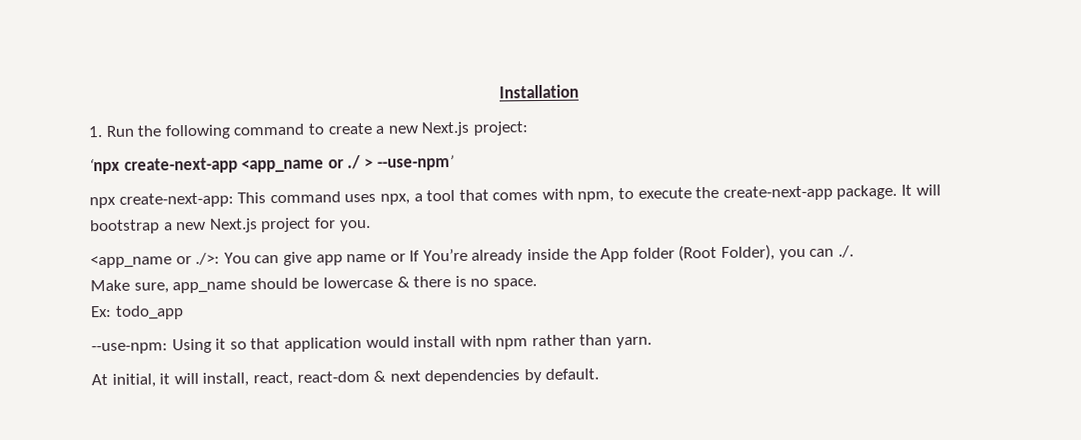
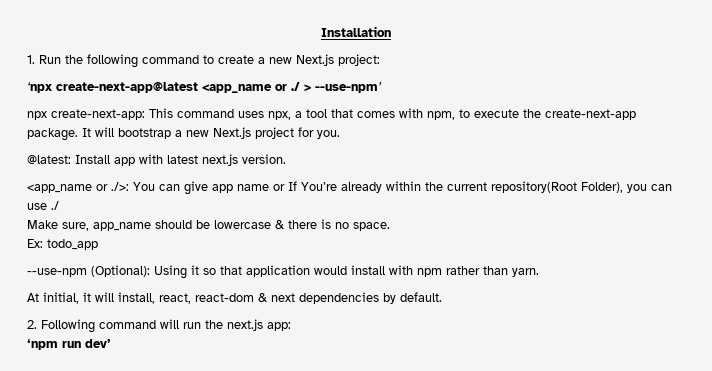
- ‘npx create-next-app <app_name or ./ > --use-npm’
+ ‘npx create-next-app@latest <app_name or ./ > --use-npm’
+ @latest: Install app with latest next.js version.
- <app_name or ./>: You can give app name or If You’re already inside the App folder (Root Folder), you can ./.
+ <app_name or ./>: You can give app name or If You’re already within the current repository(Root Folder), you can use ./
- --use-npm: Using it so that application would install with npm rather than yarn.
+ --use-npm (Optional): Using it so that application would install with npm rather than yarn.
+ 2. Following command will run the next.js app:
+ ‘npm run dev’

